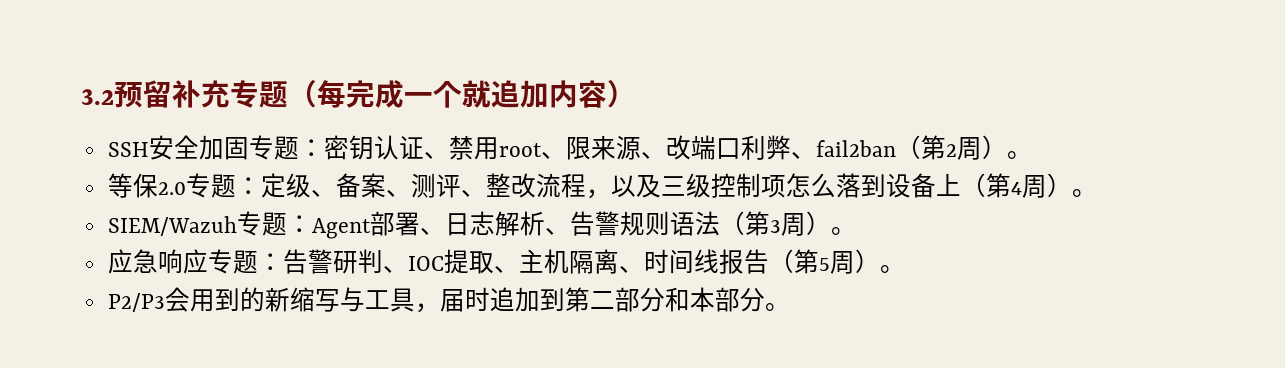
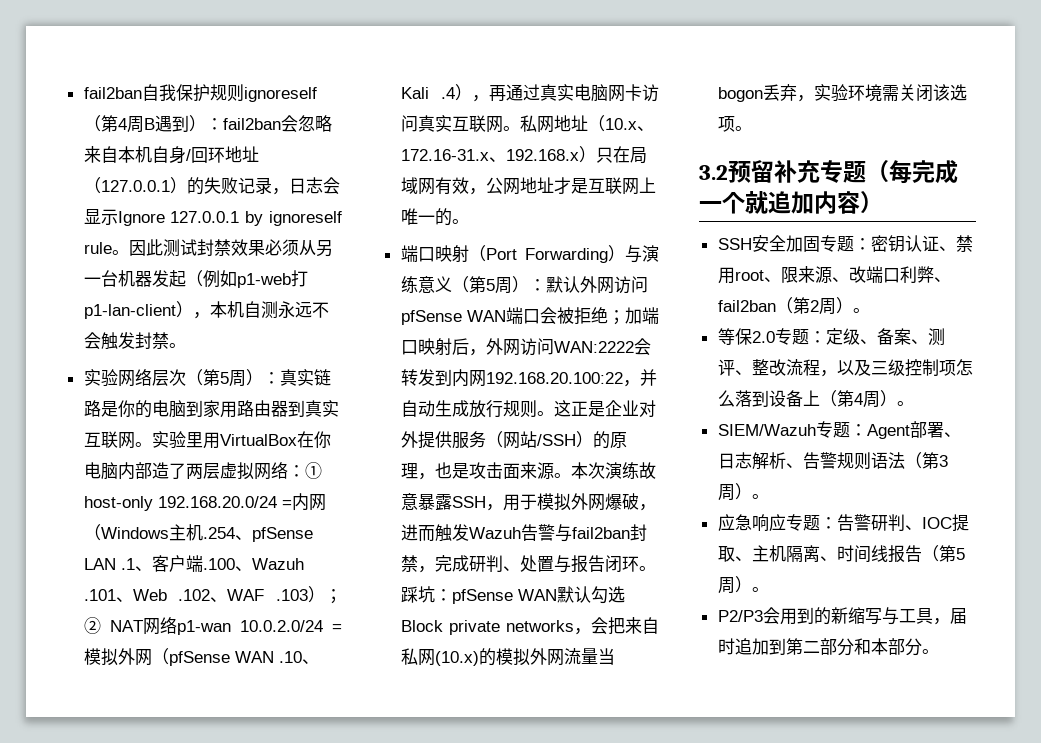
+ fail2ban自我保护规则ignoreself（第4周B遇到）：fail2ban会忽略来自本机自身/回环地址（127.0.0.1）的失败记录，日志会显示Ignore 127.0.0.1 by ignoreself rule。因此测试封禁效果必须从另一台机器发起（例如p1-web打p1-lan-client），本机自测永远不会触发封禁。
+ 实验网络层次（第5周）：真实链路是你的电脑到家用路由器到真实互联网。实验里用VirtualBox在你电脑内部造了两层虚拟网络：① host-only 192.168.20.0/24 =内网（Windows主机.254、pfSense LAN .1、客户端.100、Wazuh .101、Web .102、WAF .103）；② NAT网络p1-wan 10.0.2.0/24 =模拟外网（pfSense WAN .10、Kali .4），再通过真实电脑网卡访问真实互联网。私网地址（10.x、172.16-31.x、192.168.x）只在局域网有效，公网地址才是互联网上唯一的。
+ 端口映射（Port Forwarding）与演练意义（第5周）：默认外网访问pfSense WAN端口会被拒绝；加端口映射后，外网访问WAN:2222会转发到内网192.168.20.100:22，并自动生成放行规则。这正是企业对外提供服务（网站/SSH）的原理，也是攻击面来源。本次演练故意暴露SSH，用于模拟外网爆破，进而触发Wazuh告警与fail2ban封禁，完成研判、处置与报告闭环。踩坑：pfSense WAN默认勾选Block private networks，会把来自私网(10.x)的模拟外网流量当bogon丢弃，实验环境需关闭该选项。

